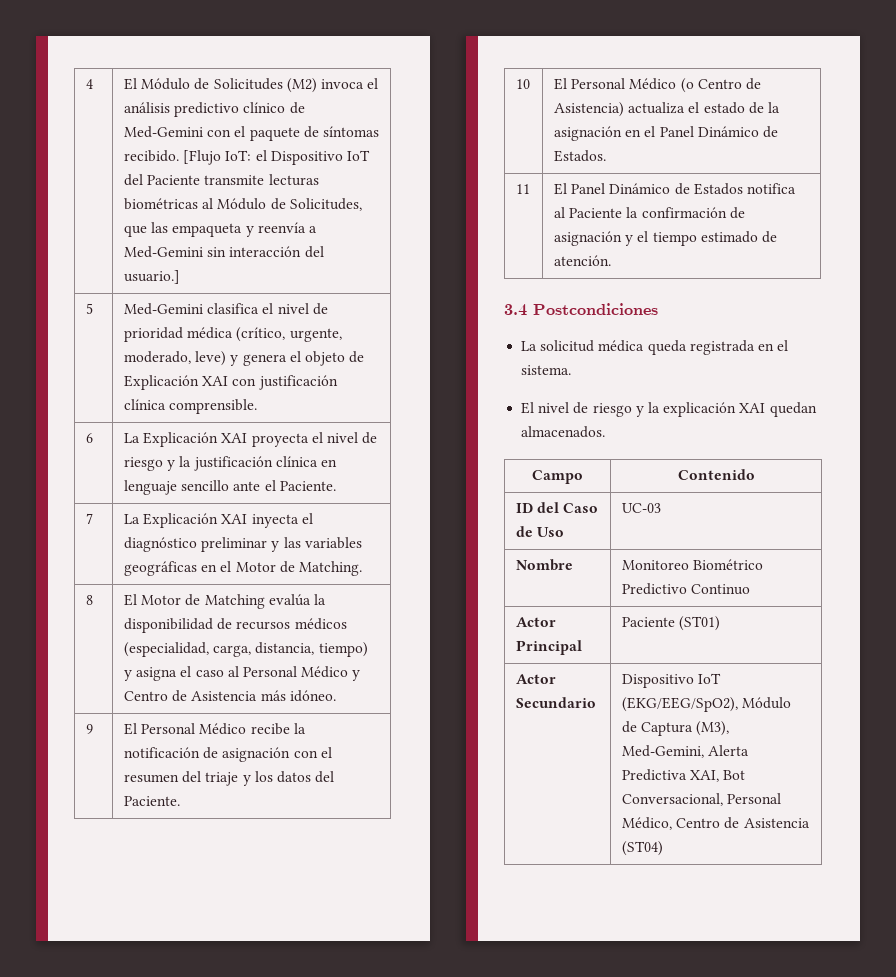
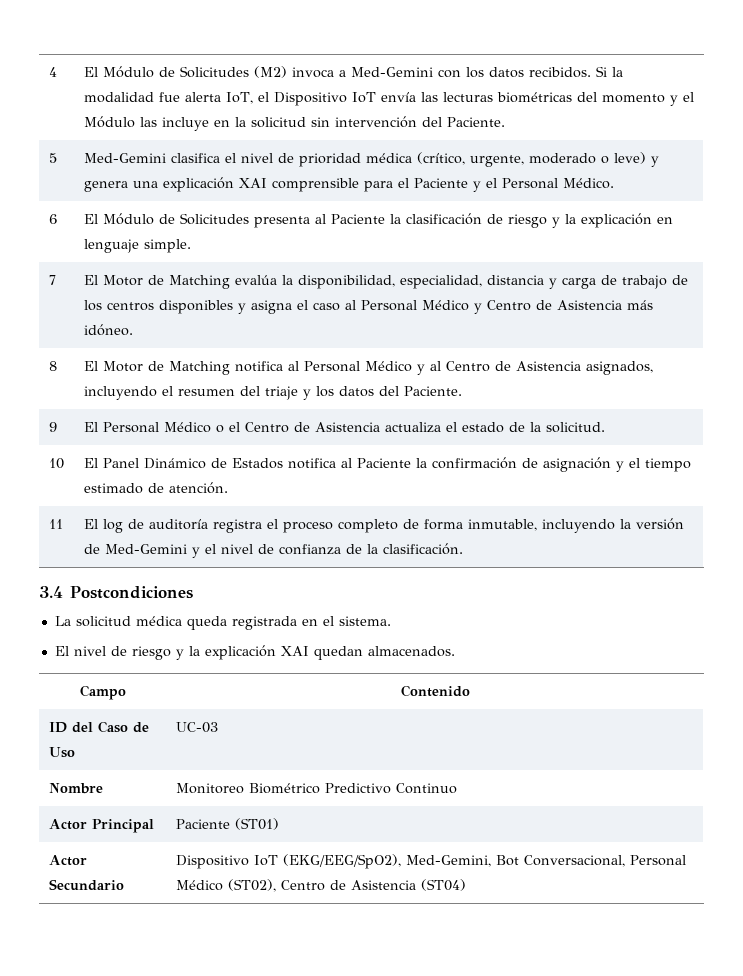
- El Módulo de Solicitudes (M2) invoca el análisis predictivo clínico de Med-Gemini con el paquete de síntomas recibido. [Flujo IoT: el Dispositivo IoT del Paciente transmite lecturas biométricas al Módulo de Solicitudes, que las empaqueta y reenvía a Med-Gemini sin interacción del usuario.]
+ El Módulo de Solicitudes (M2) invoca a Med-Gemini con los datos recibidos. Si la modalidad fue alerta IoT, el Dispositivo IoT envía las lecturas biométricas del momento y el Módulo las incluye en la solicitud sin intervención del Paciente.
- 5 | Med-Gemini clasifica el nivel de prioridad médica (crítico, urgente, moderado, leve) y genera el objeto de Explicación XAI con justificación clínica comprensible.
- 6 | La Explicación XAI proyecta el nivel de riesgo y la justificación clínica en lenguaje sencillo ante el Paciente.
- 7 | La Explicación XAI inyecta el diagnóstico preliminar y las variables geográficas en el Motor de Matching.
- 8 | El Motor de Matching evalúa la disponibilidad de recursos médicos (especialidad, carga, distancia, tiempo) y asigna el caso al Personal Médico y Centro de Asistencia más idóneo.
+ 5 | Med-Gemini clasifica el nivel de prioridad médica (crítico, urgente, moderado o leve) y genera una explicación XAI comprensible para el Paciente y el Personal Médico.
+ 6 | El Módulo de Solicitudes presenta al Paciente la clasificación de riesgo y la explicación en lenguaje simple.
+ 7 | El Motor de Matching evalúa la disponibilidad, especialidad, distancia y carga de trabajo de los centros disponibles y asigna el caso al Personal Médico y Centro de Asistencia más idóneo.
- 9 | El Personal Médico recibe la notificación de asignación con el resumen del triaje y los datos del Paciente.
+ 8 | El Motor de Matching notifica al Personal Médico y al Centro de Asistencia asignados, incluyendo el resumen del triaje y los datos del Paciente.
- 10 | El Personal Médico (o Centro de Asistencia) actualiza el estado de la asignación en el Panel Dinámico de Estados.
- 11 | El Panel Dinámico de Estados notifica al Paciente la confirmación de asignación y el tiempo estimado de atención.
+ 9 | El Personal Médico o el Centro de Asistencia actualiza el estado de la solicitud.
+ 10 | El Panel Dinámico de Estados notifica al Paciente la confirmación de asignación y el tiempo estimado de atención.
+ 11 | El log de auditoría registra el proceso completo de forma inmutable, incluyendo la versión de Med-Gemini y el nivel de confianza de la clasificación.
- Actor Secundario | Dispositivo IoT (EKG/EEG/SpO2), Módulo de Captura (M3), Med-Gemini, Alerta Predictiva XAI, Bot Conversacional, Personal Médico, Centro de Asistencia (ST04)
+ Actor Secundario | Dispositivo IoT (EKG/EEG/SpO2), Med-Gemini, Bot Conversacional, Personal Médico (ST02), Centro de Asistencia (ST04)

